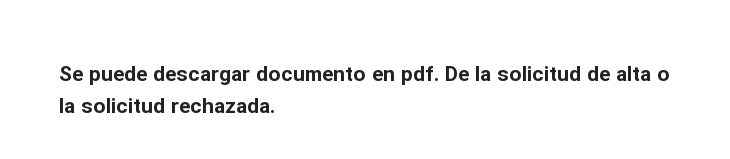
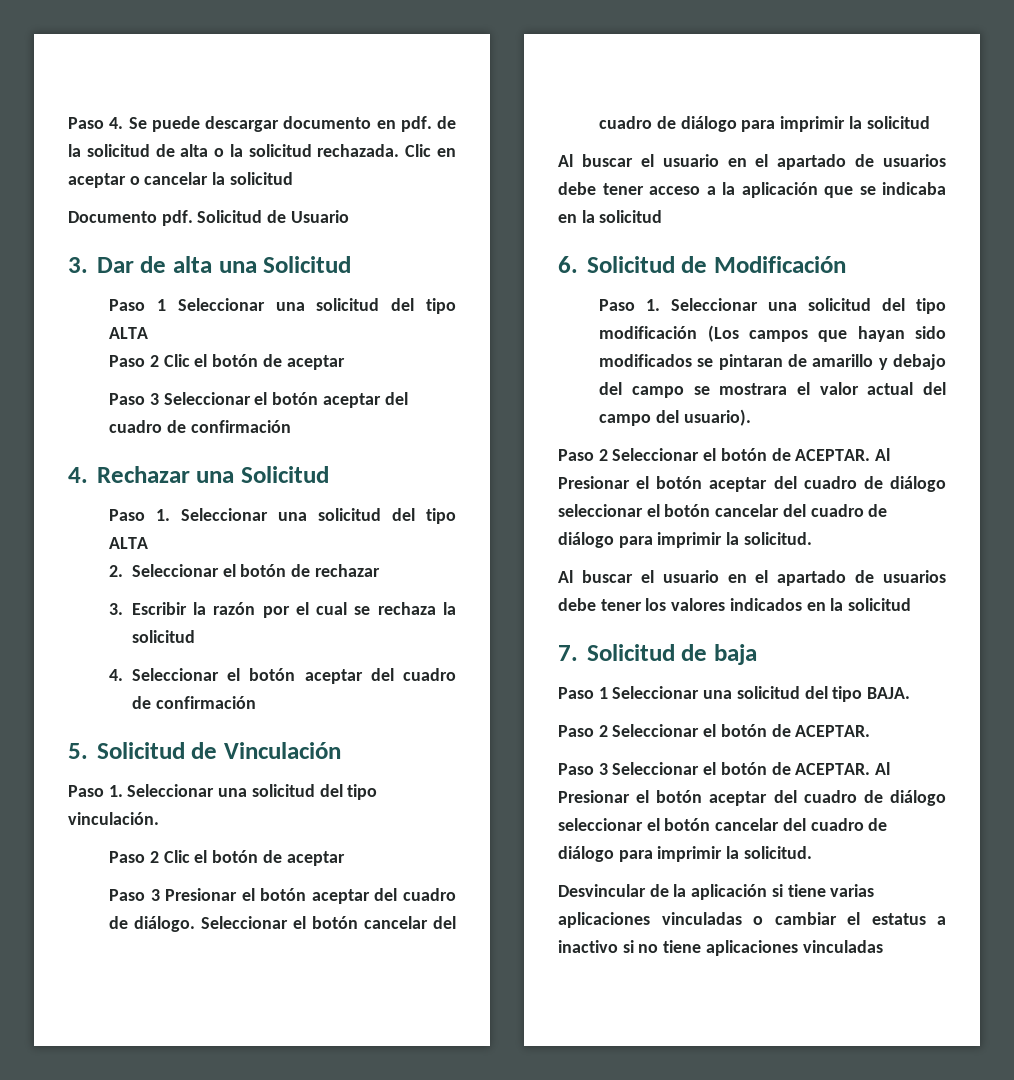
- Se puede descargar documento en pdf. De la solicitud de alta o la solicitud rechazada.
+ Paso 4. Se puede descargar documento en pdf. de la solicitud de alta o la solicitud rechazada.
+ Clic en aceptar o cancelar la solicitud
+ Documento pdf. Solicitud de Usuario
+ 3. Dar de alta una Solicitud
+ Paso 1 Seleccionar una solicitud del tipo ALTA
+ Paso 2 Clic el botón de aceptar
+ Paso 3 Seleccionar el botón aceptar del cuadro de confirmación
+ 4. Rechazar una Solicitud
+ Paso 1. Seleccionar una solicitud del tipo ALTA
+ 2. Seleccionar el botón de rechazar
+ 3. Escribir la razón por el cual se rechaza la solicitud
+ 4. Seleccionar el botón aceptar del cuadro de confirmación
+ 5. Solicitud de Vinculación
+ Paso 1. Seleccionar una solicitud del tipo vinculación.
+ Paso 2 Clic el botón de aceptar
+ Paso 3 Presionar el botón aceptar del cuadro de diálogo. Seleccionar el botón cancelar del cuadro de diálogo para imprimir la solicitud
+ Al buscar el usuario en el apartado de usuarios debe tener acceso a la aplicación que se indicaba en la solicitud
+ 6. Solicitud de Modificación
+ Paso 1. Seleccionar una solicitud del tipo modificación (Los campos que hayan sido modificados se pintaran de amarillo y debajo del campo se mostrara el valor actual del campo del usuario).
+ Paso 2 Seleccionar el botón de ACEPTAR. Al Presionar el botón aceptar del cuadro de diálogo seleccionar el botón cancelar del cuadro de diálogo para imprimir la solicitud.
+ Al buscar el usuario en el apartado de usuarios debe tener los valores indicados en la solicitud
+ 7. Solicitud de baja
+ Paso 1 Seleccionar una solicitud del tipo BAJA.
+ Paso 2 Seleccionar el botón de ACEPTAR.
+ Paso 3 Seleccionar el botón de ACEPTAR. Al Presionar el botón aceptar del cuadro de diálogo seleccionar el botón cancelar del cuadro de diálogo para imprimir la solicitud.
+ Desvincular de la aplicación si tiene varias aplicaciones vinculadas o cambiar el estatus a inactivo si no tiene aplicaciones vinculadas

